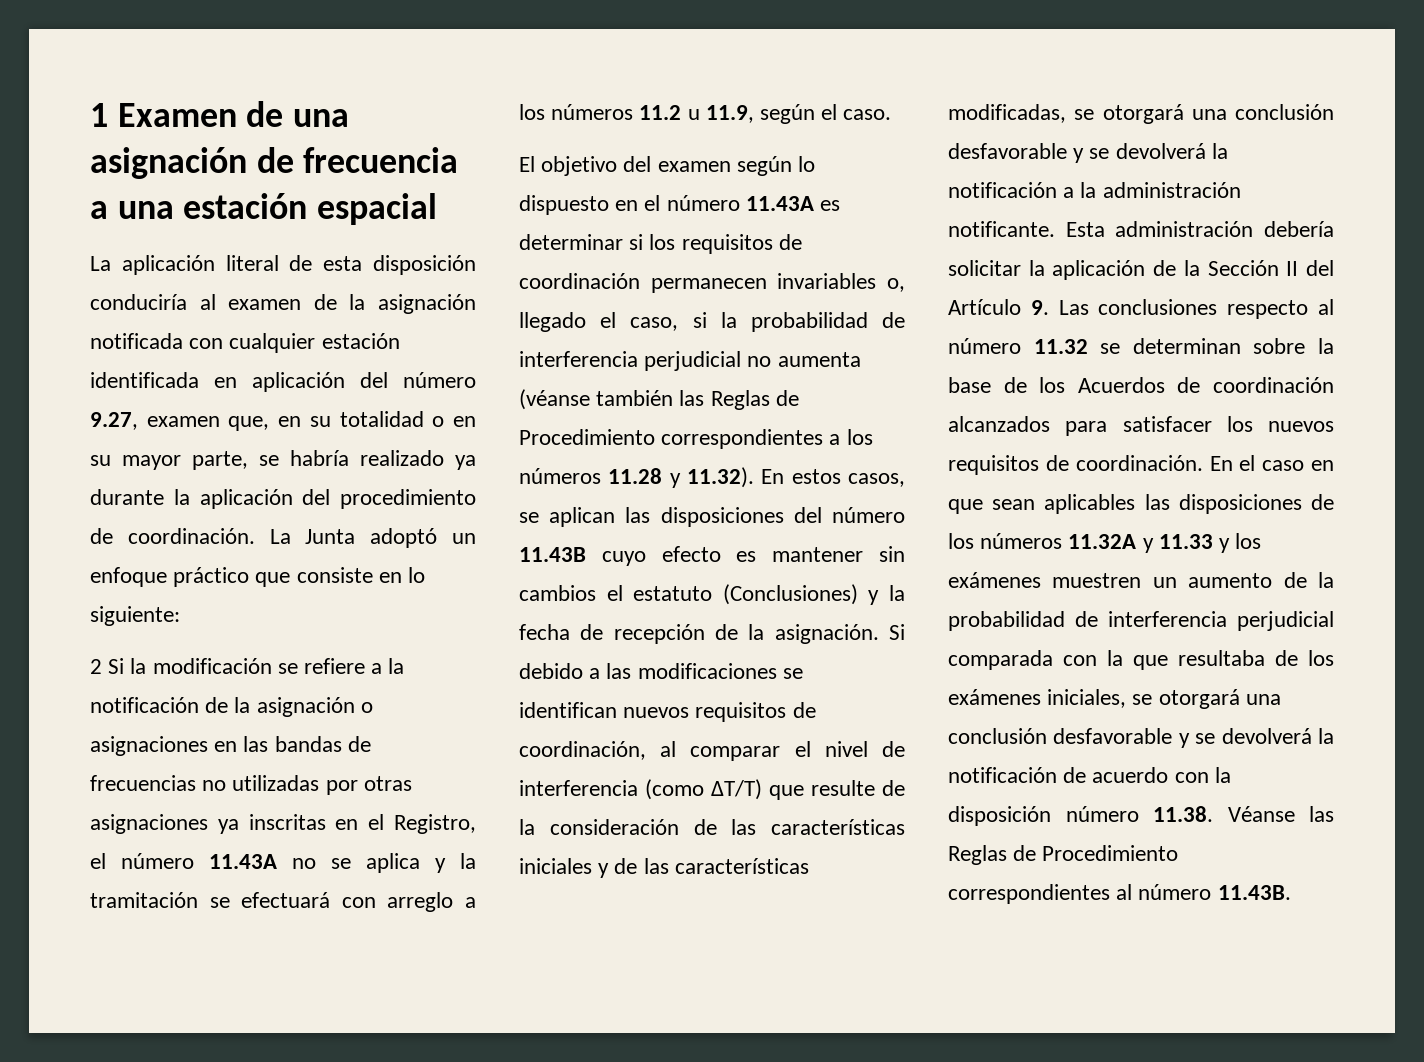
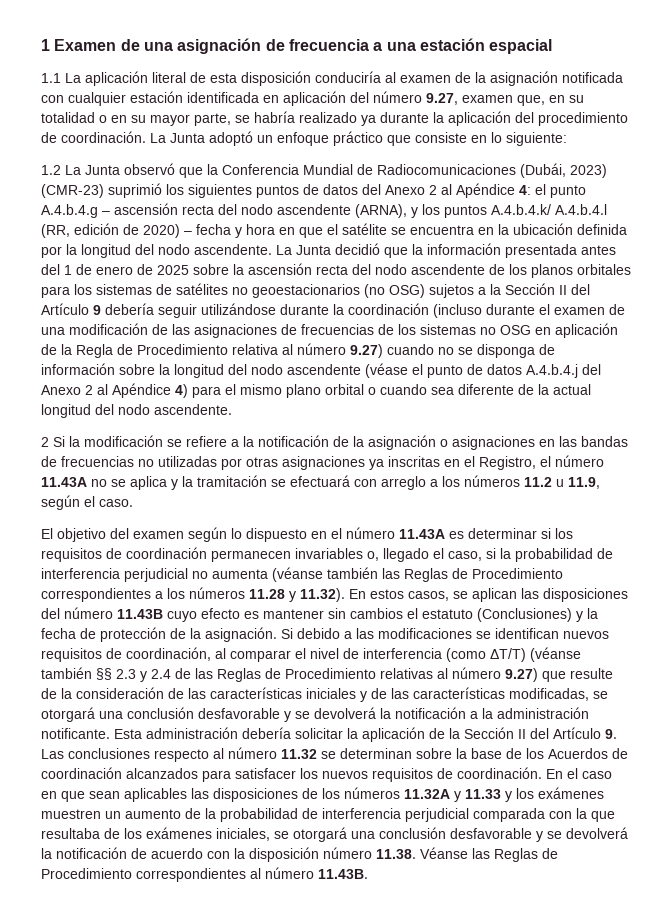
- La aplicación literal de esta disposición conduciría al examen de la asignación notificada con cualquier estación identificada en aplicación del número 9.27, examen que, en su totalidad o en su mayor parte, se habría realizado ya durante la aplicación del procedimiento de coordinación.
+ 1.1 La aplicación literal de esta disposición conduciría al examen de la asignación notificada con cualquier estación identificada en aplicación del número 9.27, examen que, en su totalidad o en su mayor parte, se habría realizado ya durante la aplicación del procedimiento de coordinación.
+ 1.2 La Junta observó que la Conferencia Mundial de Radiocomunicaciones (Dubái, 2023) (CMR-23) suprimió los siguientes puntos de datos del Anexo 2 al Apéndice 4: el punto A.4.b.4.g – ascensión recta del nodo ascendente (ARNA), y los puntos A.4.b.4.k/ A.4.b.4.l (RR, edición de 2020) – fecha y hora en que el satélite se encuentra en la ubicación definida por la longitud del nodo ascendente. La Junta decidió que la información presentada antes del 1 de enero de 2025 sobre la ascensión recta del nodo ascendente de los planos orbitales para los sistemas de satélites no geoestacionarios (no OSG) sujetos a la Sección II del Artículo 9 debería seguir utilizándose durante la coordinación (incluso durante el examen de una modificación de las asignaciones de frecuencias de los sistemas no OSG en aplicación de la Regla de Procedimiento relativa al número 9.27) cuando no se disponga de información sobre la longitud del nodo ascendente (véase el punto de datos A.4.b.4.j del Anexo 2 al Apéndice 4) para el mismo plano orbital o cuando sea diferente de la actual longitud del nodo ascendente.
- El objetivo del examen según lo dispuesto en el número 11.43A es determinar si los requisitos de coordinación permanecen invariables o, llegado el caso, si la probabilidad de interferencia perjudicial no aumenta (véanse también las Reglas de Procedimiento correspondientes a los números 11.28 y 11.32). En estos casos, se aplican las disposiciones del número 11.43B cuyo efecto es mantener sin cambios el estatuto (Conclusiones) y la fecha de recepción de la asignación.
+ El objetivo del examen según lo dispuesto en el número 11.43A es determinar si los requisitos de coordinación permanecen invariables o, llegado el caso, si la probabilidad de interferencia perjudicial no aumenta (véanse también las Reglas de Procedimiento correspondientes a los números 11.28 y 11.32). En estos casos, se aplican las disposiciones del número 11.43B cuyo efecto es mantener sin cambios el estatuto (Conclusiones) y la fecha de protección de la asignación.
- Si debido a las modificaciones se identifican nuevos requisitos de coordinación, al comparar el nivel de interferencia (como ΔT/T) que resulte de la consideración de las características iniciales y de las características modificadas, se otorgará una conclusión desfavorable y se devolverá la notificación a la administración notificante.
+ Si debido a las modificaciones se identifican nuevos requisitos de coordinación, al comparar el nivel de interferencia (como ΔT/T) (véanse también §§ 2.3 y 2.4 de las Reglas de Procedimiento relativas al número 9.27) que resulte de la consideración de las características iniciales y de las características modificadas, se otorgará una conclusión desfavorable y se devolverá la notificación a la administración notificante.

